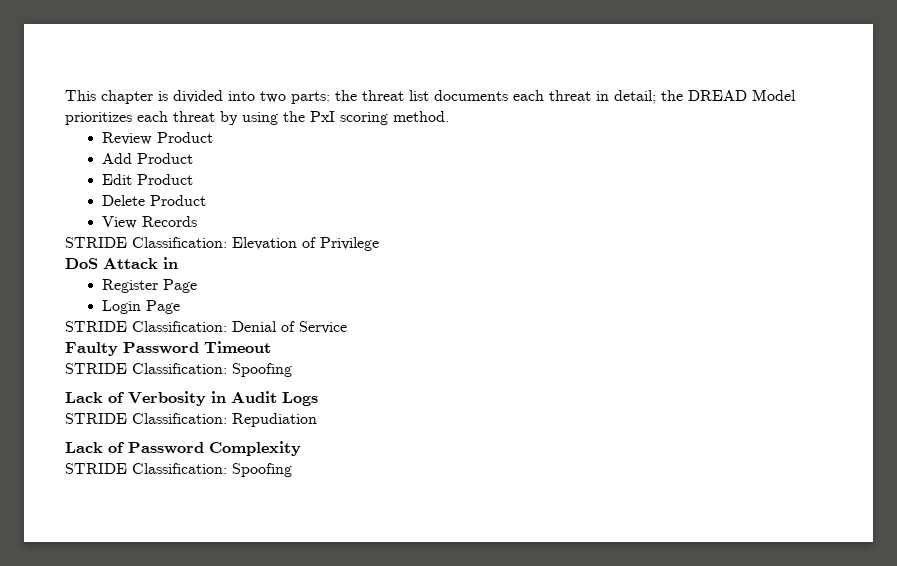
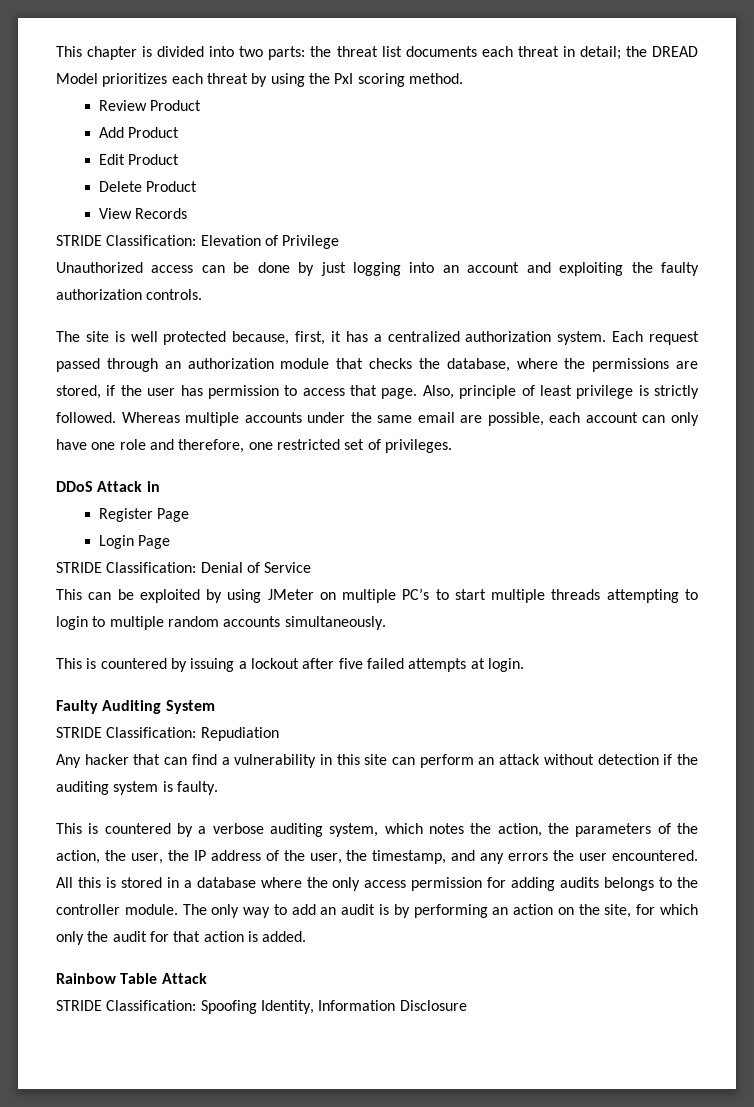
- DoS Attack in
+ Unauthorized access can be done by just logging into an account and exploiting the faulty authorization controls.
+ The site is well protected because, first, it has a centralized authorization system. Each request passed through an authorization module that checks the database, where the permissions are stored, if the user has permission to access that page. Also, principle of least privilege is strictly followed. Whereas multiple accounts under the same email are possible, each account can only have one role and therefore, one restricted set of privileges.
+ DDoS Attack in
- Faulty Password Timeout
- STRIDE Classification: Spoofing
- Lack of Verbosity in Audit Logs
+ This can be exploited by using JMeter on multiple PC’s to start multiple threads attempting to login to multiple random accounts simultaneously.
+ This is countered by issuing a lockout after five failed attempts at login.
+ Faulty Auditing System
  STRIDE Classification: Repudiation
- Lack of Password Complexity
- STRIDE Classification: Spoofing
+ Any hacker that can find a vulnerability in this site can perform an attack without detection if the auditing system is faulty.
+ This is countered by a verbose auditing system, which notes the action, the parameters of the action, the user, the IP address of the user, the timestamp, and any errors the user encountered. All this is stored in a database where the only access permission for adding audits belongs to the controller module. The only way to add an audit is by performing an action on the site, for which only the audit for that action is added.
+ Rainbow Table Attack
+ STRIDE Classification: Spoofing Identity, Information Disclosure

